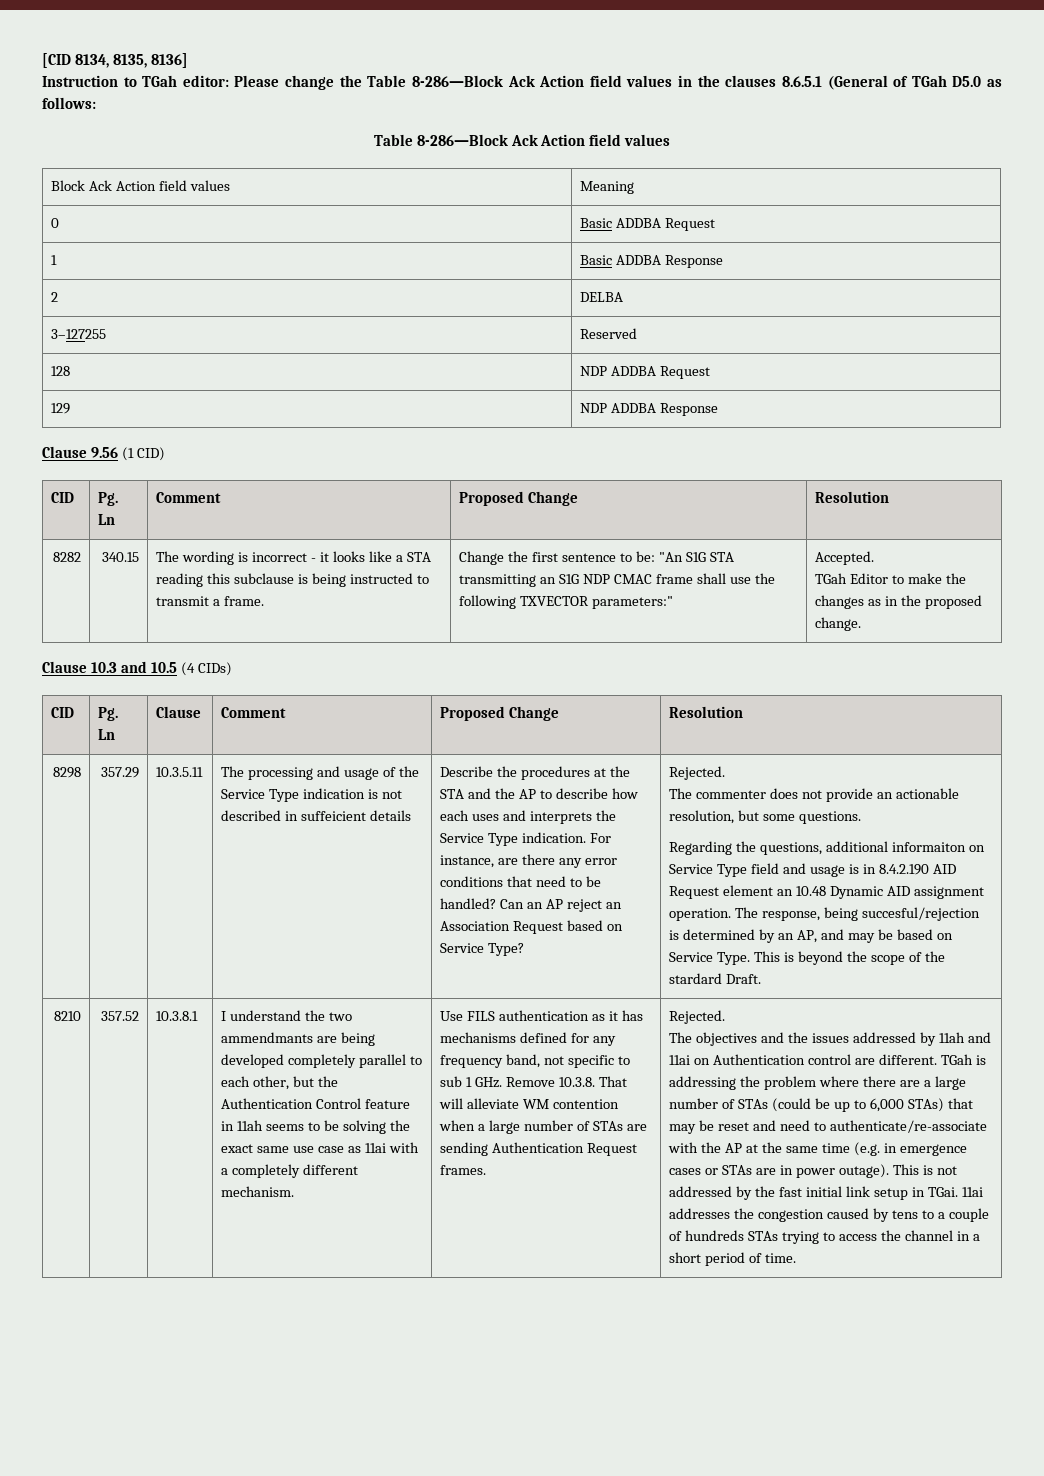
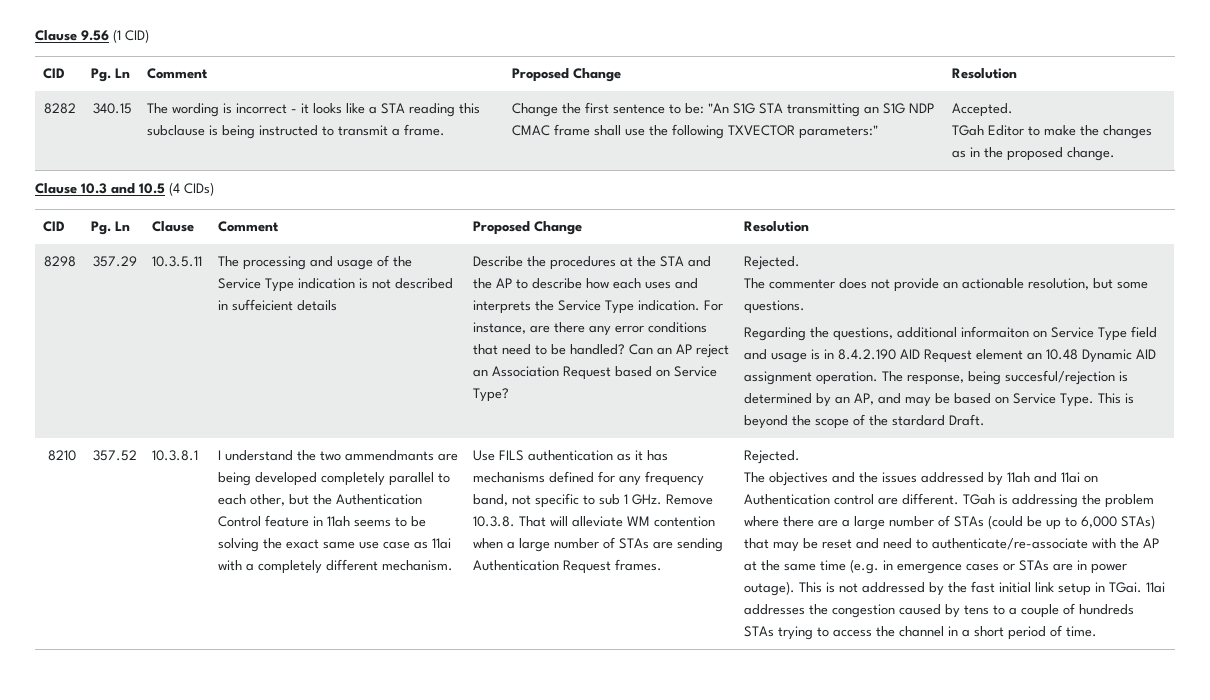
- [CID 8134, 8135, 8136]
- Instruction to TGah editor: Please change the Table 8-286—Block Ack Action field values in the clauses 8.6.5.1 (General of TGah D5.0 as follows:
- Table 8-286—Block Ack Action field values
- Block Ack Action field values | Meaning
- 0 | Basic ADDBA Request
- 1 | Basic ADDBA Response
- 2 | DELBA
- 3–127255 | Reserved
- 128 | NDP ADDBA Request
- 129 | NDP ADDBA Response

